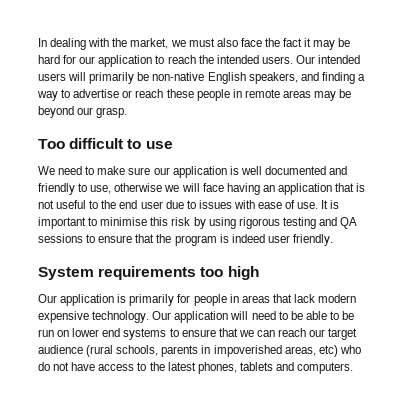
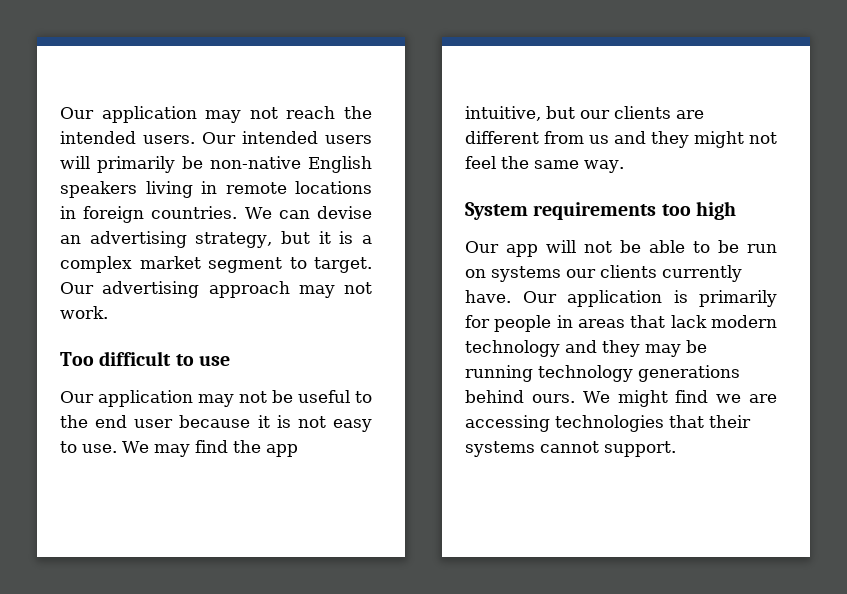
- In dealing with the market, we must also face the fact it may be hard for our application to reach the intended users.
+ Our application may not reach the intended users.
- Our intended users will primarily be non-native English speakers, and finding a way to advertise or reach these people in remote areas may be beyond our grasp.
+ Our intended users will primarily be non-native English speakers living in remote locations in foreign countries. We can devise an advertising strategy, but it is a complex market segment to target. Our advertising approach may not work.
  Too difficult to use
- We need to make sure our application is well documented and friendly to use, otherwise we will face having an application that is not useful to the end user due to issues with ease of use. It is important to minimise this risk by using rigorous testing and QA sessions to ensure that the program is indeed user friendly.
+ Our application may not be useful to the end user because it is not easy to use. We may find the app intuitive, but our clients are different from us and they might not feel the same way.
- Our application is primarily for people in areas that lack modern expensive technology. Our application will need to be able to be run on lower end systems to ensure that we can reach our target audience (rural schools, parents in impoverished areas, etc) who do not have access to the latest phones, tablets and computers.
+ Our app will not be able to be run on systems our clients currently have. Our application is primarily for people in areas that lack modern technology and they may be running technology generations behind ours. We might find we are accessing technologies that their systems cannot support.

